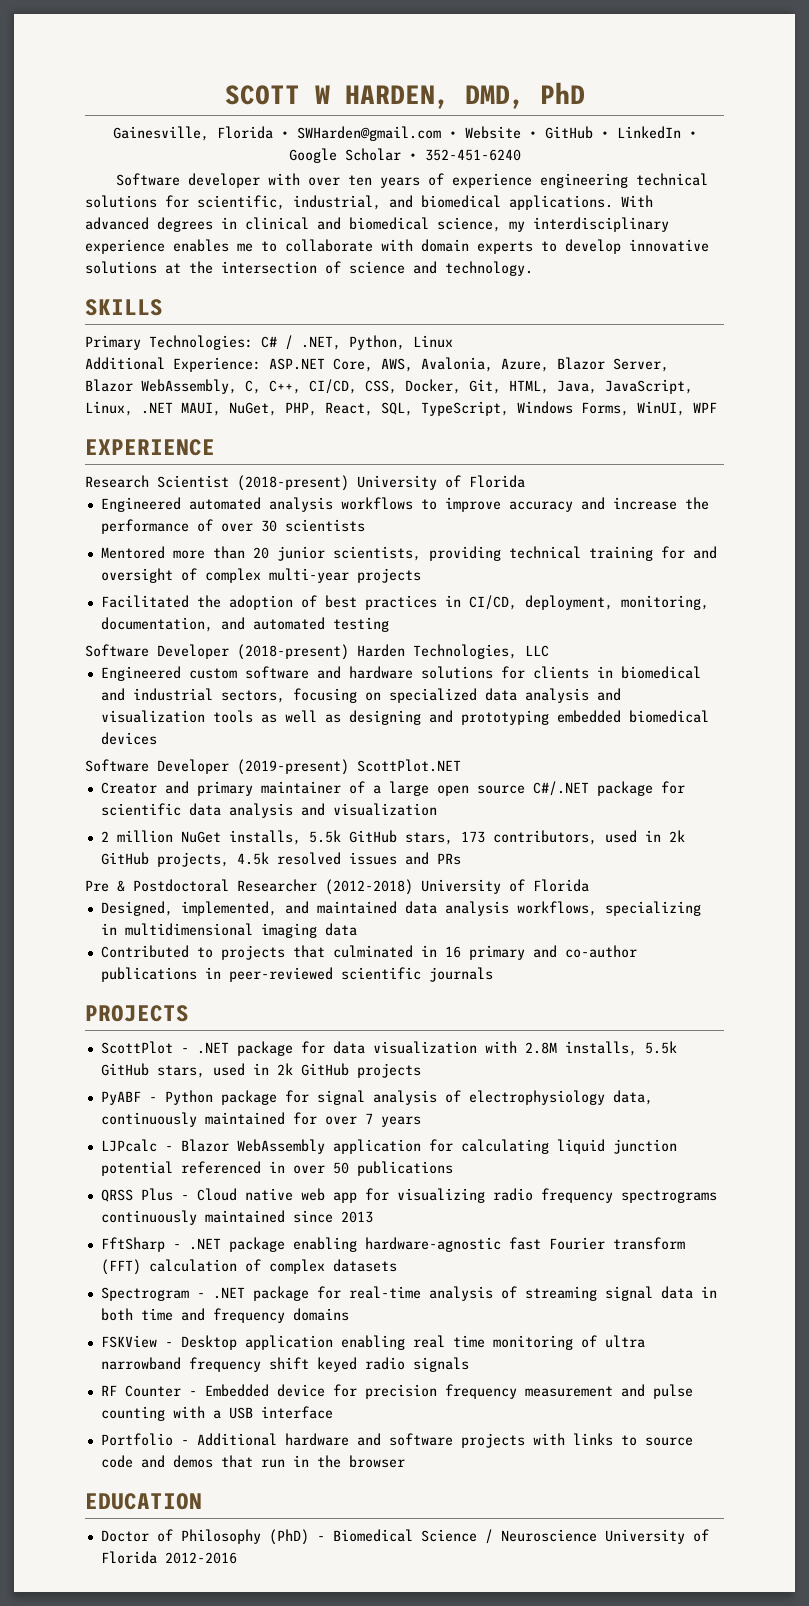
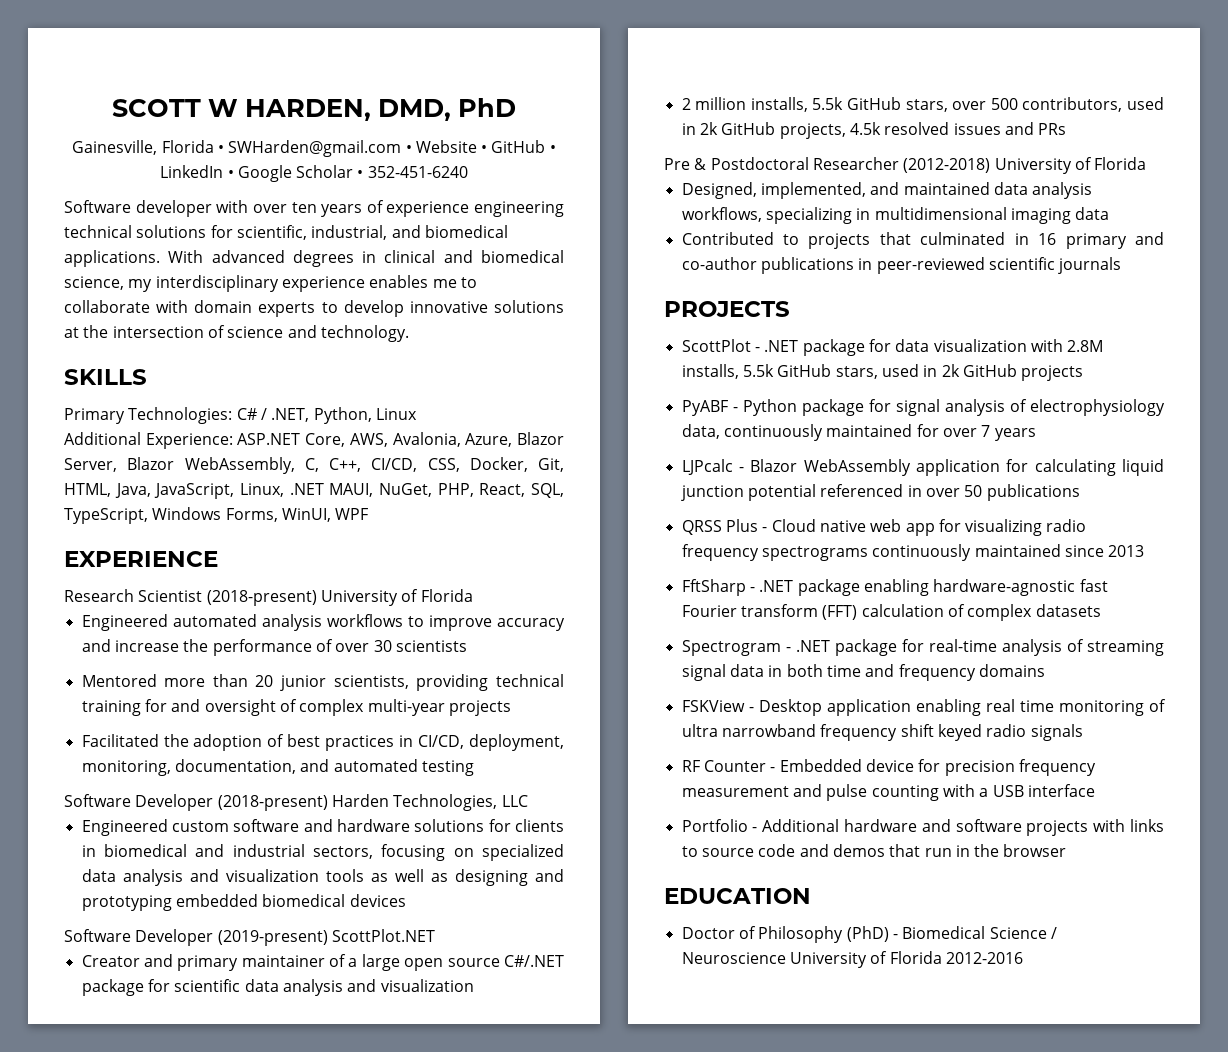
- 2 million NuGet installs, 5.5k GitHub stars, 173 contributors, used in 2k GitHub projects, 4.5k resolved issues and PRs
+ 2 million installs, 5.5k GitHub stars, over 500 contributors, used in 2k GitHub projects, 4.5k resolved issues and PRs

